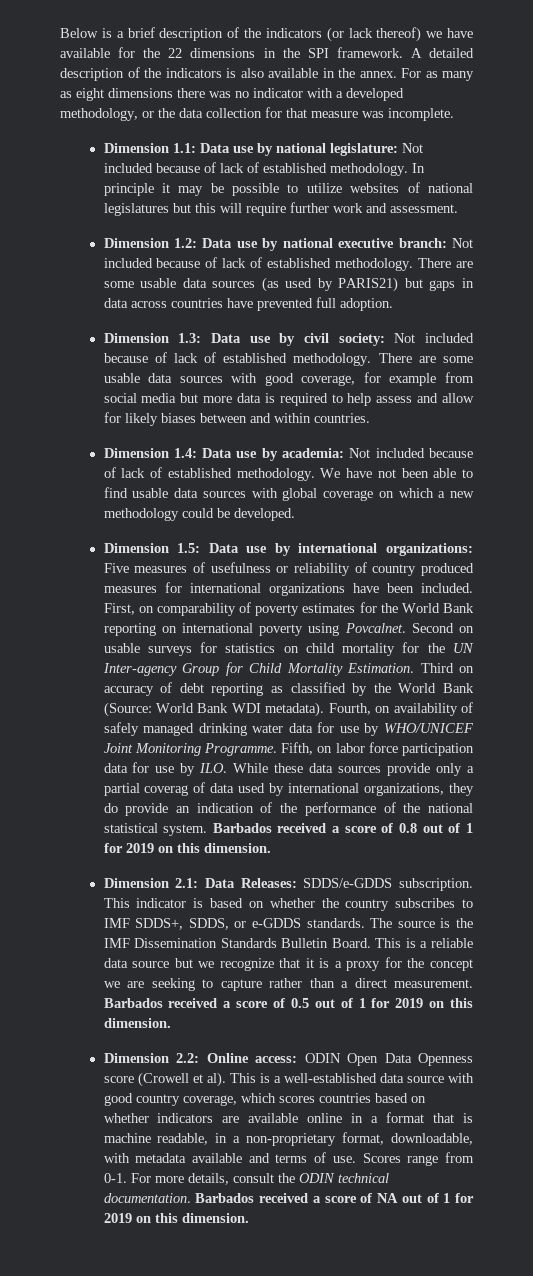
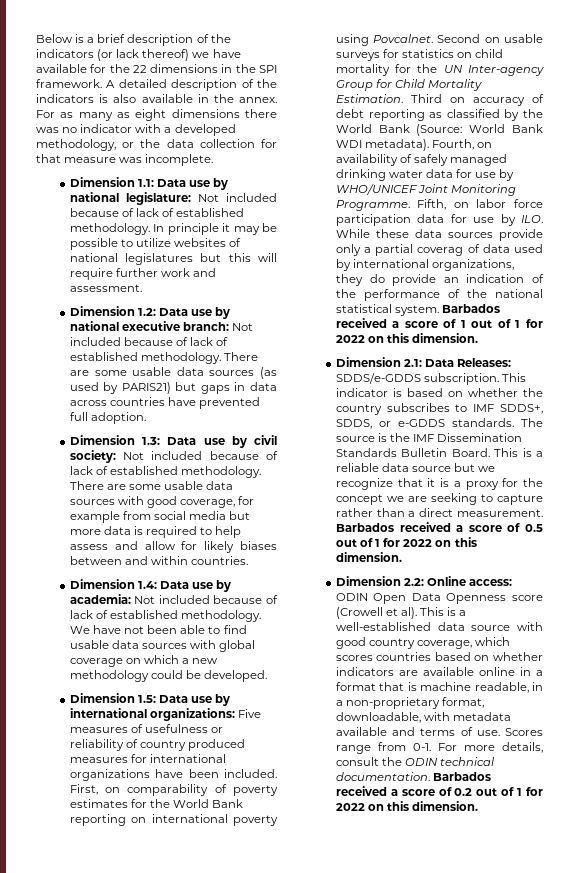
- Barbados received a score of 0.8 out of 1 for 2019 on this dimension.
+ Barbados received a score of 1 out of 1 for 2022 on this dimension.
- Barbados received a score of 0.5 out of 1 for 2019 on this dimension.
+ Barbados received a score of 0.5 out of 1 for 2022 on this dimension.
- Barbados received a score of NA out of 1 for 2019 on this dimension.
+ Barbados received a score of 0.2 out of 1 for 2022 on this dimension.

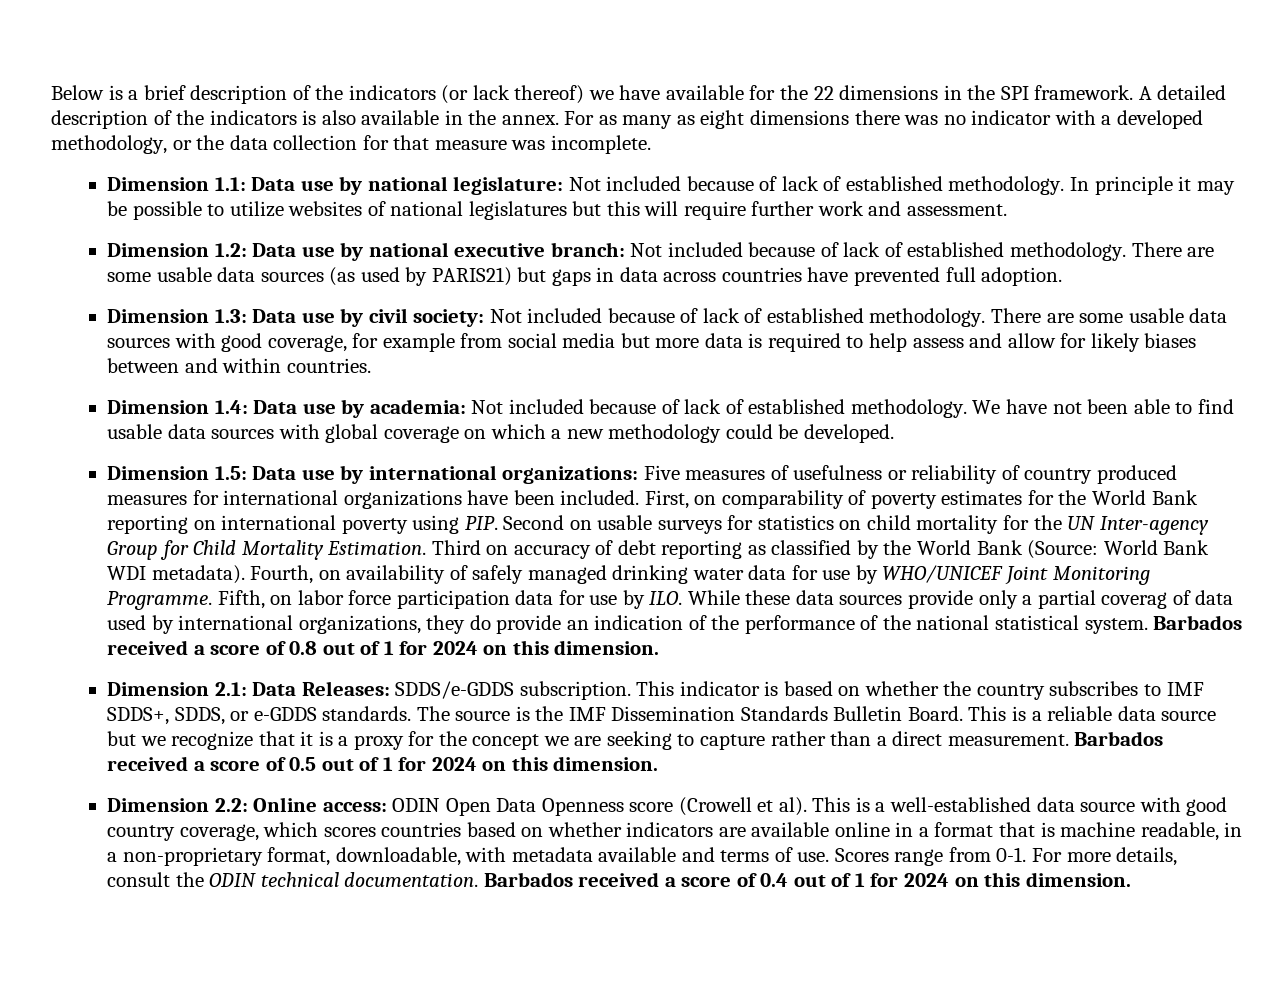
- First, on comparability of poverty estimates for the World Bank reporting on international poverty using Povcalnet. Second on usable surveys for statistics on child mortality for the UN Inter-agency Group for Child Mortality Estimation.
+ First, on comparability of poverty estimates for the World Bank reporting on international poverty using PIP. Second on usable surveys for statistics on child mortality for the UN Inter-agency Group for Child Mortality Estimation.
- Barbados received a score of 1 out of 1 for 2022 on this dimension.
+ Barbados received a score of 0.8 out of 1 for 2024 on this dimension.
- Barbados received a score of 0.5 out of 1 for 2022 on this dimension.
+ Barbados received a score of 0.5 out of 1 for 2024 on this dimension.
- Barbados received a score of 0.2 out of 1 for 2022 on this dimension.
+ Barbados received a score of 0.4 out of 1 for 2024 on this dimension.

